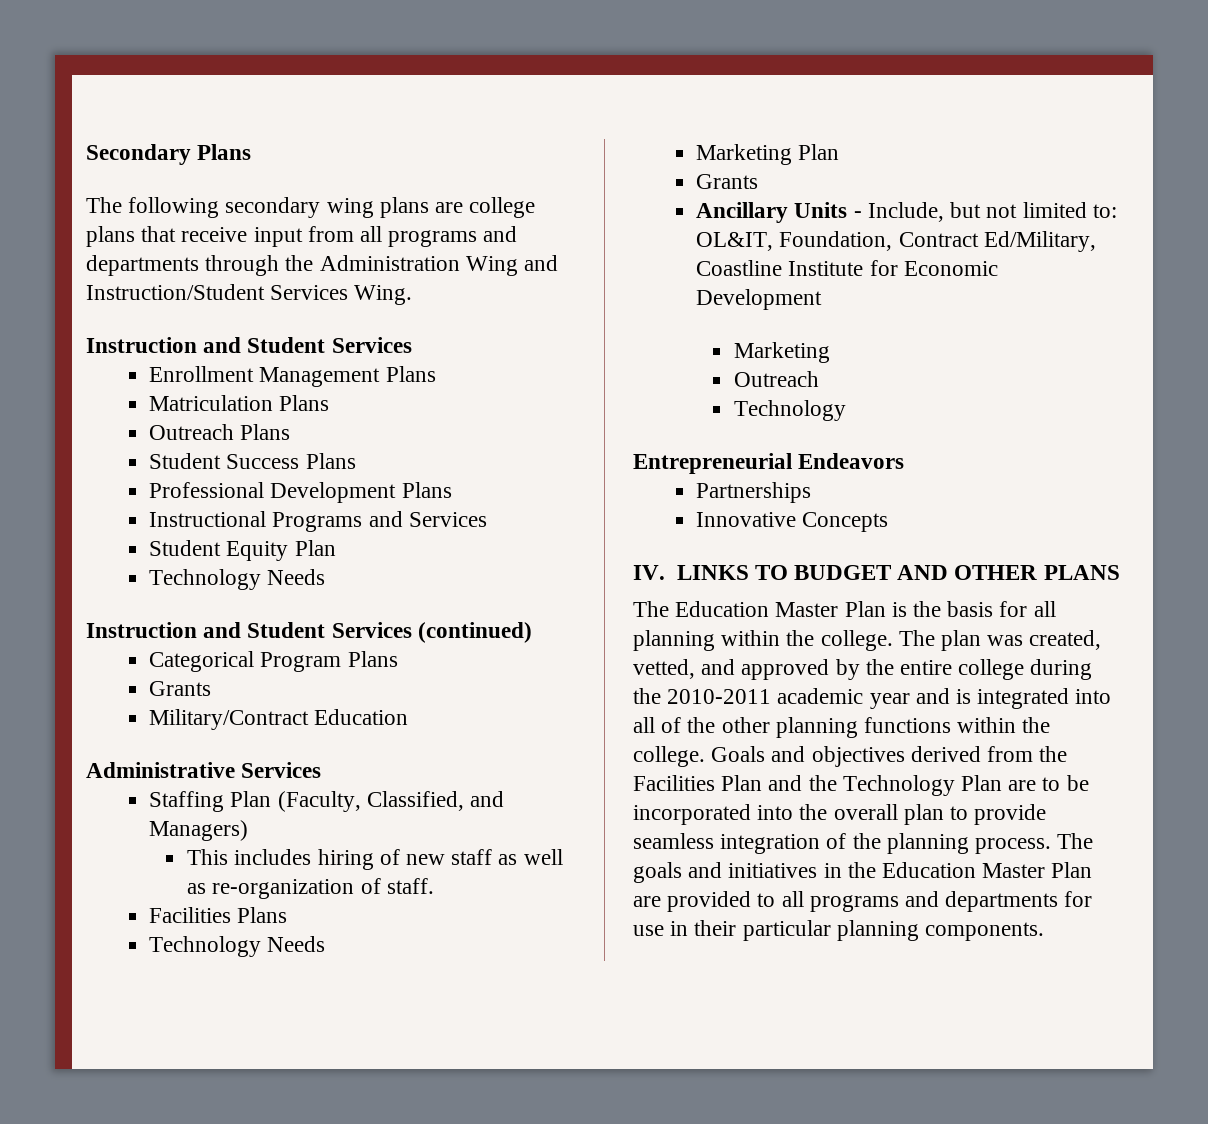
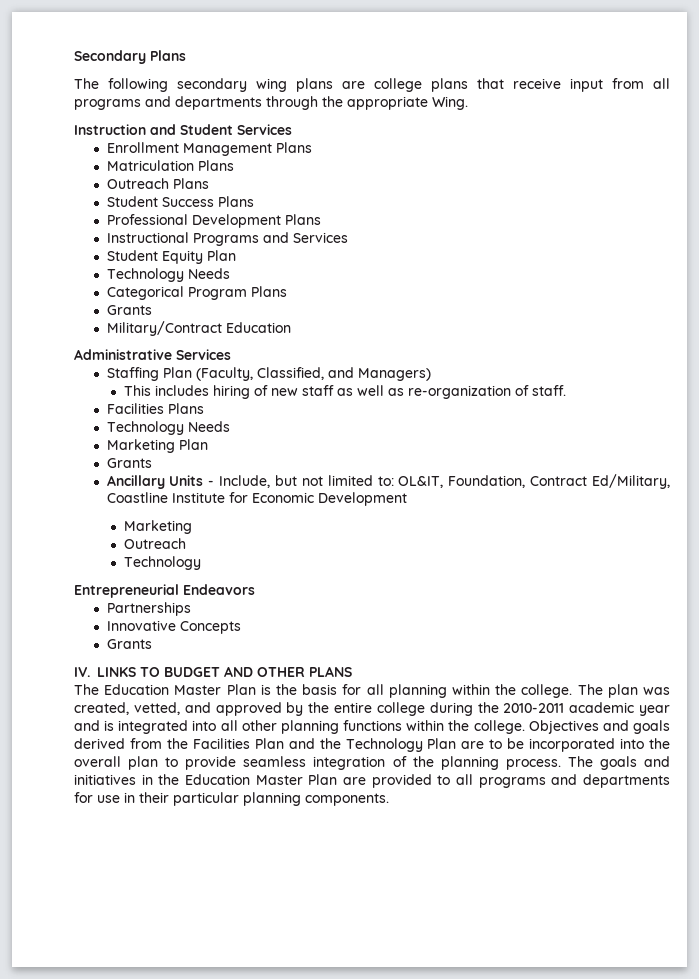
- The following secondary wing plans are college plans that receive input from all programs and departments through the Administration Wing and Instruction/Student Services Wing.
+ The following secondary wing plans are college plans that receive input from all programs and departments through the appropriate Wing.
- Instruction and Student Services (continued)
  Innovative Concepts
+ Grants
- The plan was created, vetted, and approved by the entire college during the 2010-2011 academic year and is integrated into all of the other planning functions within the college.
+ The plan was created, vetted, and approved by the entire college during the 2010-2011 academic year and is integrated into all other planning functions within the college.
- Goals and objectives derived from the Facilities Plan and the Technology Plan are to be incorporated into the overall plan to provide seamless integration of the planning process.
+ Objectives and goals derived from the Facilities Plan and the Technology Plan are to be incorporated into the overall plan to provide seamless integration of the planning process.

